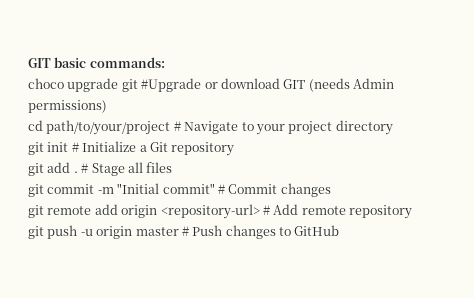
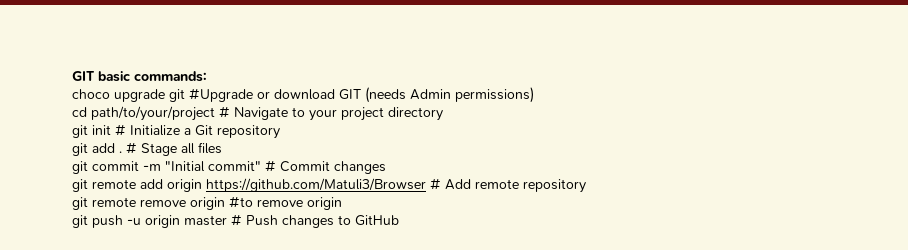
- git remote add origin <repository-url> # Add remote repository
+ git remote add origin https://github.com/Matuli3/Browser # Add remote repository
+ git remote remove origin #to remove origin

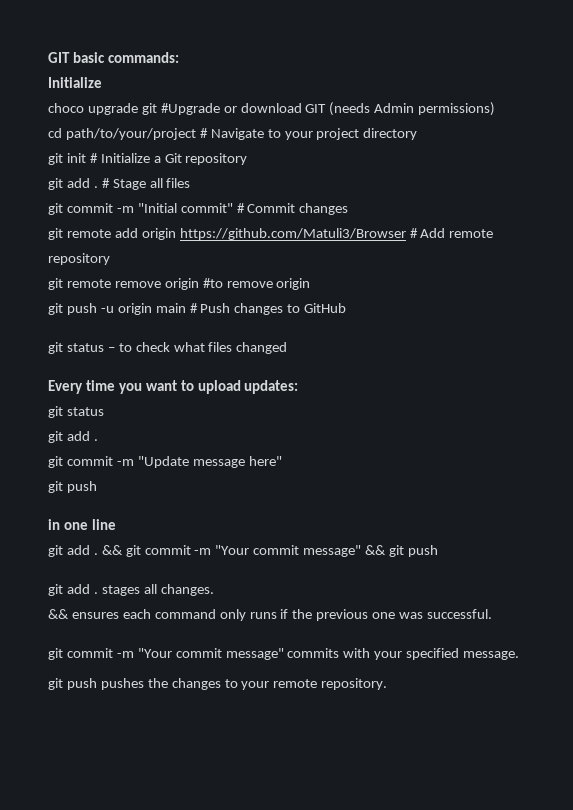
  GIT basic commands:
+ Initialize
- git push -u origin master # Push changes to GitHub
+ git push -u origin main # Push changes to GitHub
+ git status – to check what files changed
+ Every time you want to upload updates:
+ git status
+ git add .
+ git commit -m "Update message here"
+ git push
+ in one line
+ git add . && git commit -m "Your commit message" && git push
+ git add . stages all changes.
+ && ensures each command only runs if the previous one was successful.
+ git commit -m "Your commit message" commits with your specified message.
+ git push pushes the changes to your remote repository.

